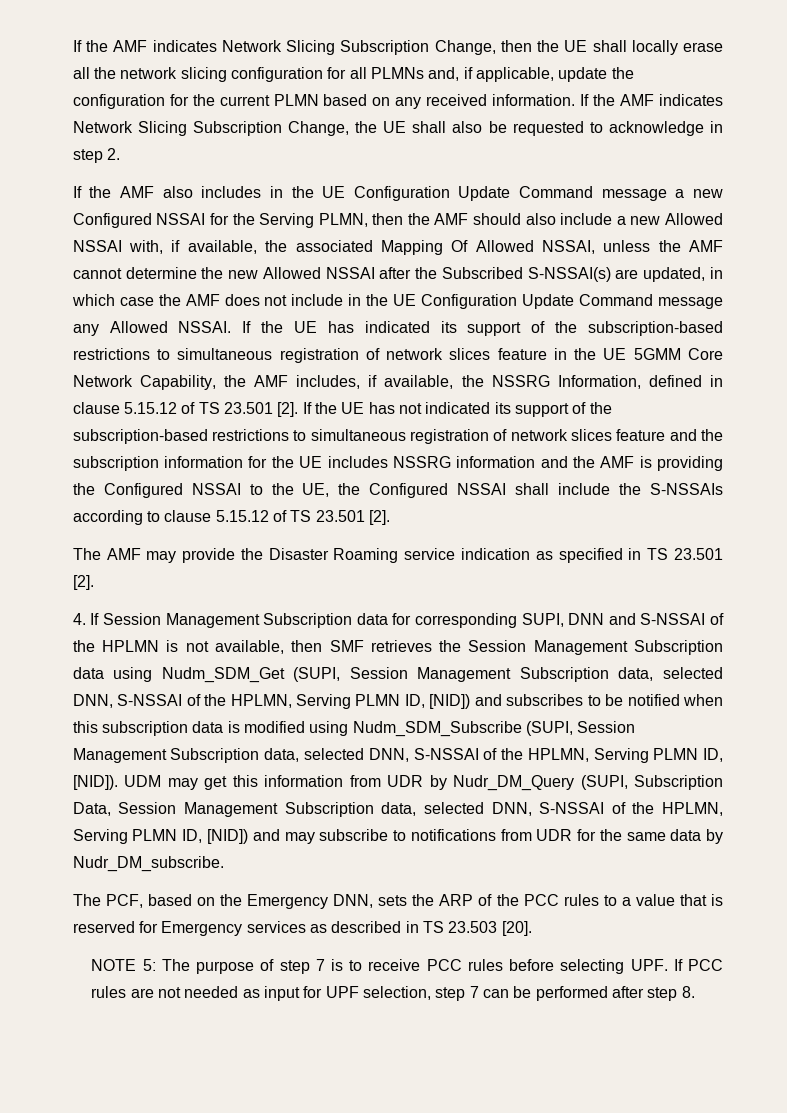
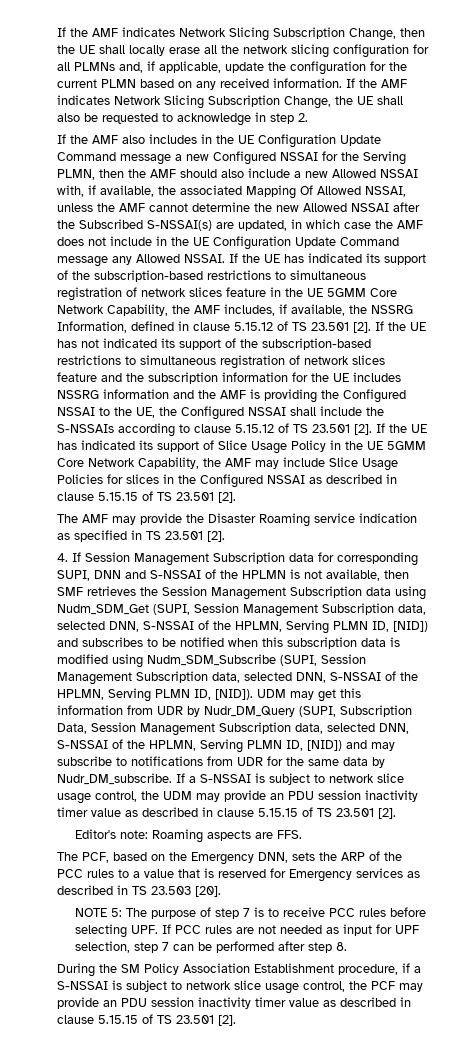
+ If the UE has indicated its support of Slice Usage Policy in the UE 5GMM Core Network Capability, the AMF may include Slice Usage Policies for slices in the Configured NSSAI as described in clause 5.15.15 of TS 23.501 [2].
+ If a S-NSSAI is subject to network slice usage control, the UDM may provide an PDU session inactivity timer value as described in clause 5.15.15 of TS 23.501 [2].
+ Editor's note: Roaming aspects are FFS.
+ During the SM Policy Association Establishment procedure, if a S-NSSAI is subject to network slice usage control, the PCF may provide an PDU session inactivity timer value as described in clause 5.15.15 of TS 23.501 [2].

